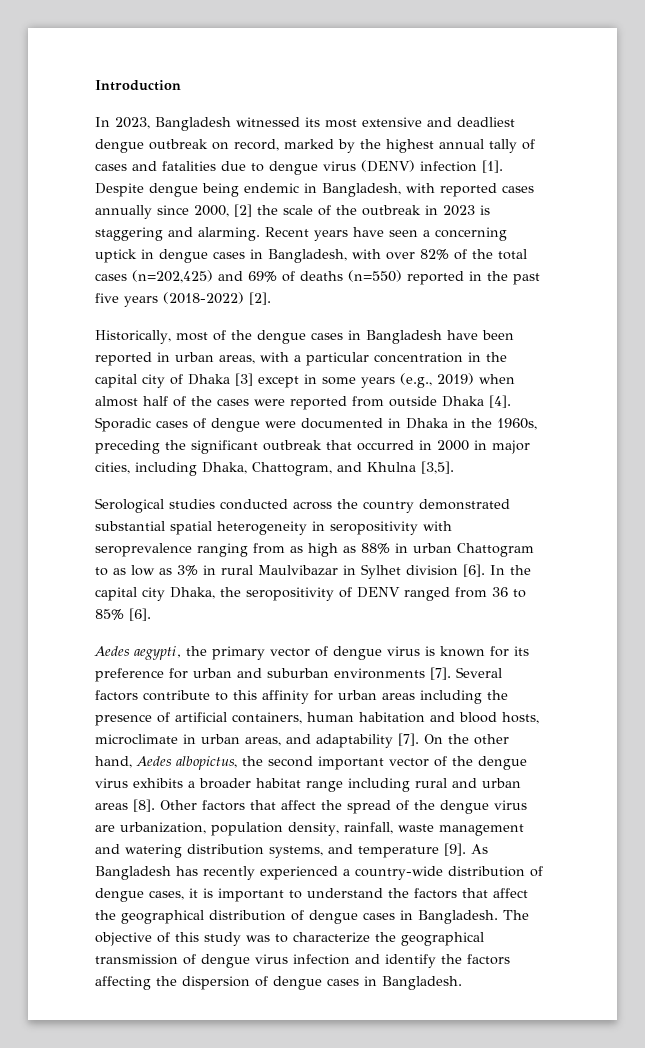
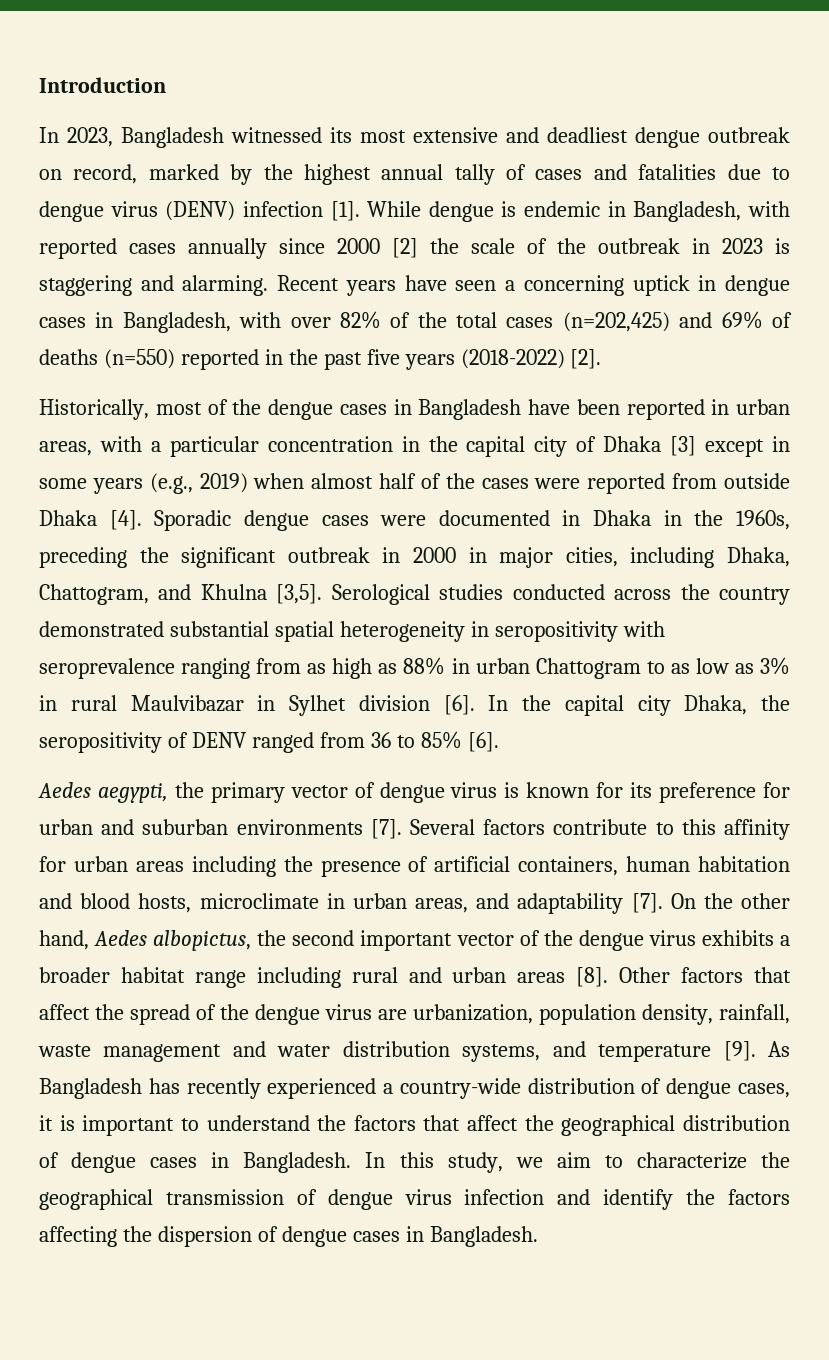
- Despite dengue being endemic in Bangladesh, with reported cases annually since 2000, [2] the scale of the outbreak in 2023 is staggering and alarming.
+ While dengue is endemic in Bangladesh, with reported cases annually since 2000 [2] the scale of the outbreak in 2023 is staggering and alarming.
- Sporadic cases of dengue were documented in Dhaka in the 1960s, preceding the significant outbreak that occurred in 2000 in major cities, including Dhaka, Chattogram, and Khulna [3,5].
- Serological studies conducted across the country demonstrated substantial spatial heterogeneity in seropositivity with seroprevalence ranging from as high as 88% in urban Chattogram to as low as 3% in rural Maulvibazar in Sylhet division [6].
+ Sporadic dengue cases were documented in Dhaka in the 1960s, preceding the significant outbreak in 2000 in major cities, including Dhaka, Chattogram, and Khulna [3,5]. Serological studies conducted across the country demonstrated substantial spatial heterogeneity in seropositivity with seroprevalence ranging from as high as 88% in urban Chattogram to as low as 3% in rural Maulvibazar in Sylhet division [6].
- Other factors that affect the spread of the dengue virus are urbanization, population density, rainfall, waste management and watering distribution systems, and temperature [9].
+ Other factors that affect the spread of the dengue virus are urbanization, population density, rainfall, waste management and water distribution systems, and temperature [9].
- The objective of this study was to characterize the geographical transmission of dengue virus infection and identify the factors affecting the dispersion of dengue cases in Bangladesh.
+ In this study, we aim to characterize the geographical transmission of dengue virus infection and identify the factors affecting the dispersion of dengue cases in Bangladesh.

